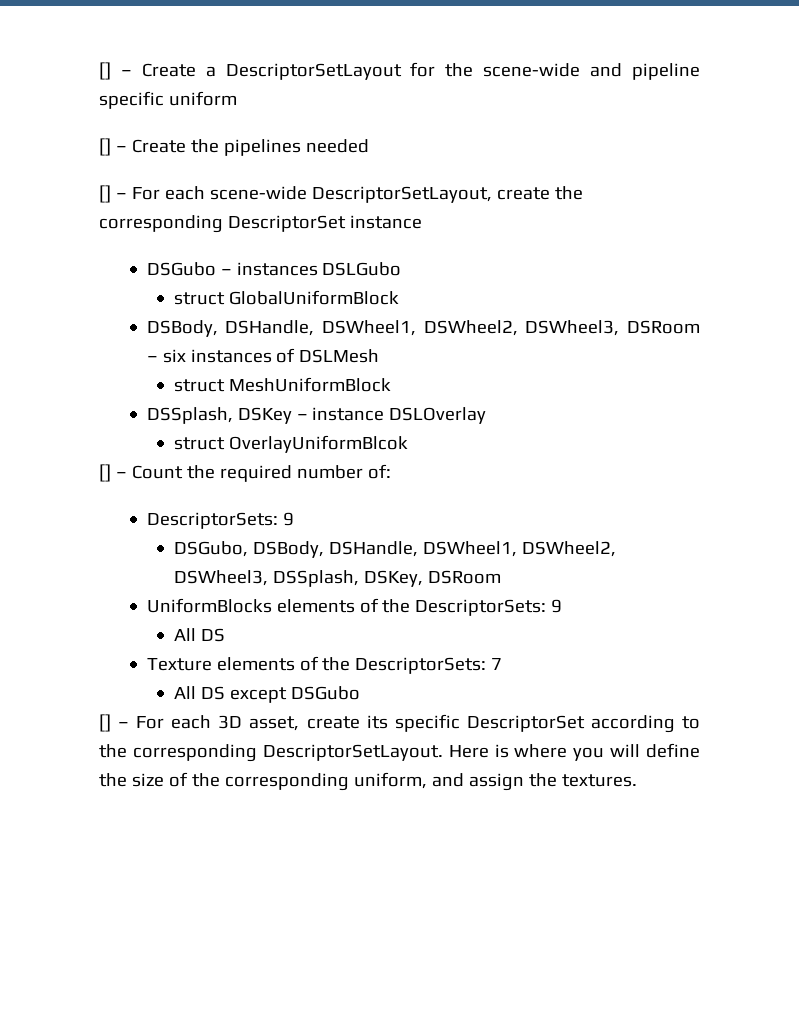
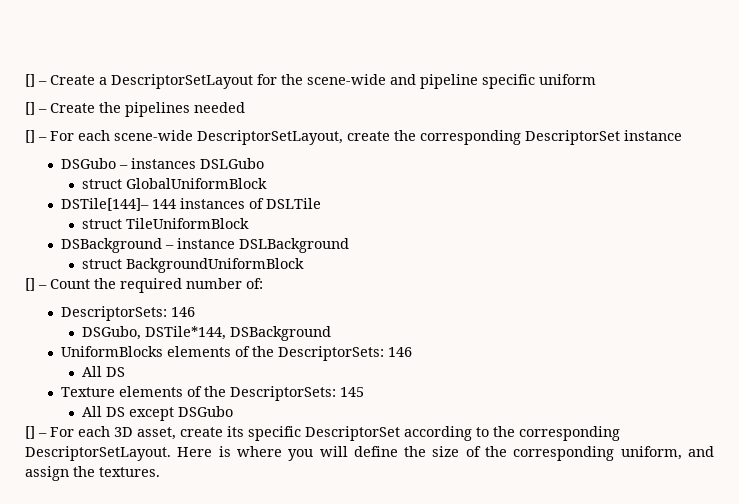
- DSBody, DSHandle, DSWheel1, DSWheel2, DSWheel3, DSRoom – six instances of DSLMesh
- struct MeshUniformBlock
- DSSplash, DSKey – instance DSLOverlay
- struct OverlayUniformBlcok
+ DSTile[144]– 144 instances of DSLTile
+ struct TileUniformBlock
+ DSBackground – instance DSLBackground
+ struct BackgroundUniformBlock
  [] – Count the required number of:
- DescriptorSets: 9
+ DescriptorSets: 146
- DSGubo, DSBody, DSHandle, DSWheel1, DSWheel2, DSWheel3, DSSplash, DSKey, DSRoom
+ DSGubo, DSTile*144, DSBackground
- UniformBlocks elements of the DescriptorSets: 9
+ UniformBlocks elements of the DescriptorSets: 146
- Texture elements of the DescriptorSets: 7
+ Texture elements of the DescriptorSets: 145

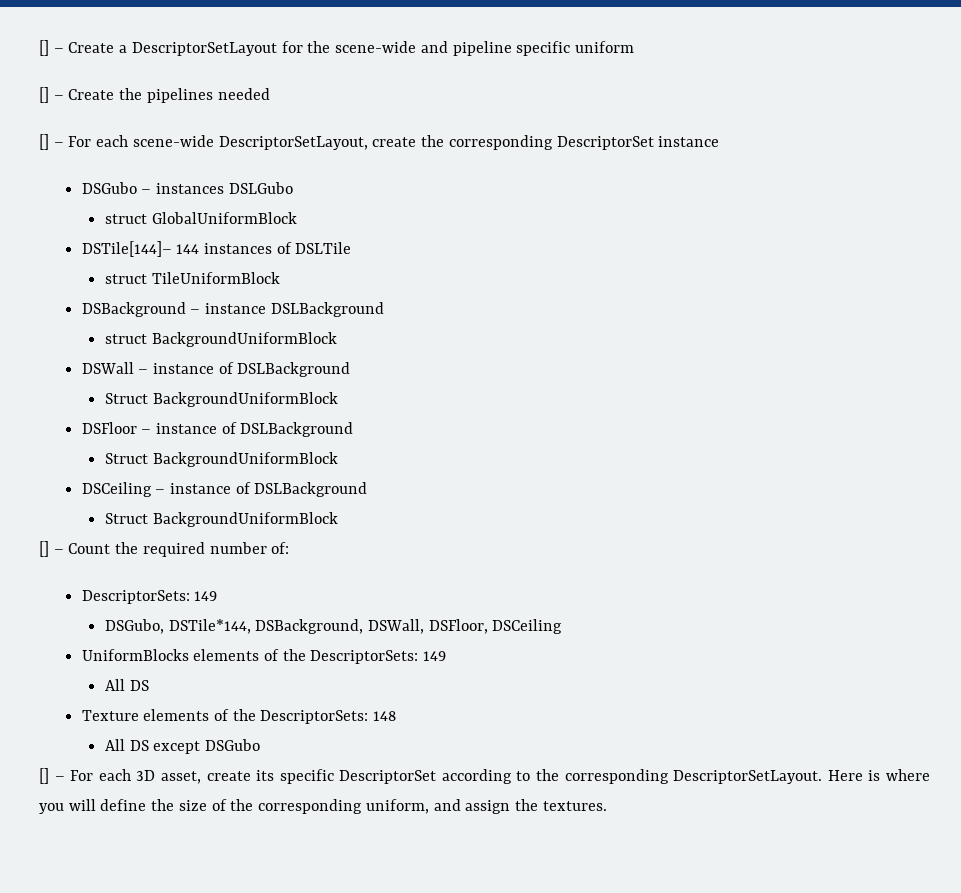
+ DSWall – instance of DSLBackground
+ Struct BackgroundUniformBlock
+ DSFloor – instance of DSLBackground
+ Struct BackgroundUniformBlock
+ DSCeiling – instance of DSLBackground
+ Struct BackgroundUniformBlock
  [] – Count the required number of:
- DescriptorSets: 146
+ DescriptorSets: 149
- DSGubo, DSTile*144, DSBackground
+ DSGubo, DSTile*144, DSBackground, DSWall, DSFloor, DSCeiling
- UniformBlocks elements of the DescriptorSets: 146
+ UniformBlocks elements of the DescriptorSets: 149
- Texture elements of the DescriptorSets: 145
+ Texture elements of the DescriptorSets: 148

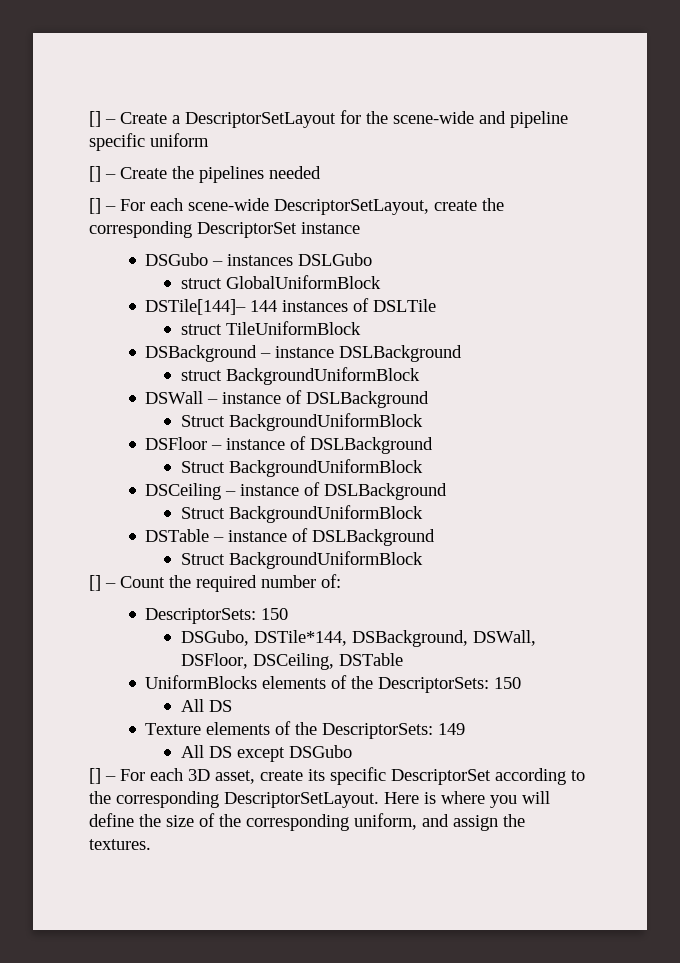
+ DSTable – instance of DSLBackground
+ Struct BackgroundUniformBlock
  [] – Count the required number of:
- DescriptorSets: 149
+ DescriptorSets: 150
- DSGubo, DSTile*144, DSBackground, DSWall, DSFloor, DSCeiling
+ DSGubo, DSTile*144, DSBackground, DSWall, DSFloor, DSCeiling, DSTable
- UniformBlocks elements of the DescriptorSets: 149
+ UniformBlocks elements of the DescriptorSets: 150
- Texture elements of the DescriptorSets: 148
+ Texture elements of the DescriptorSets: 149

